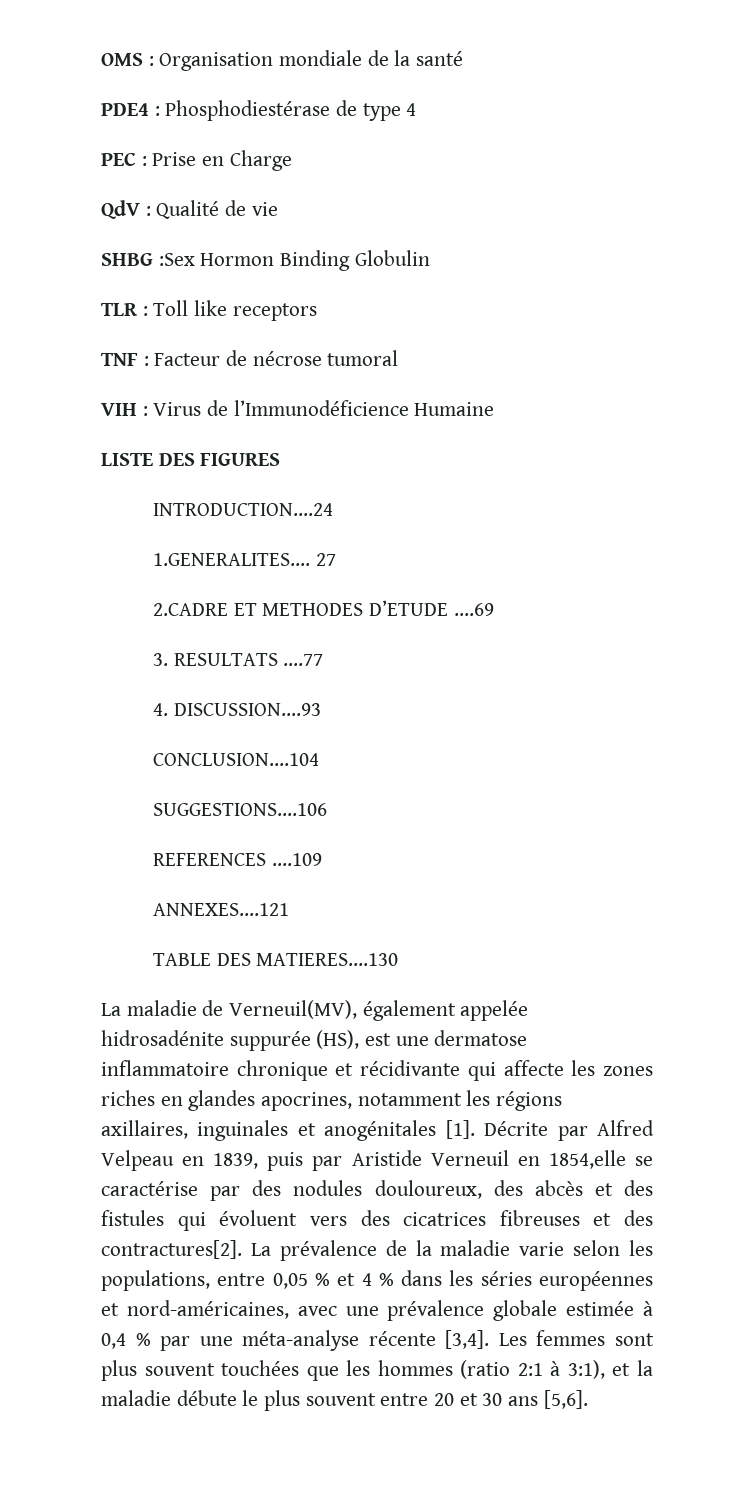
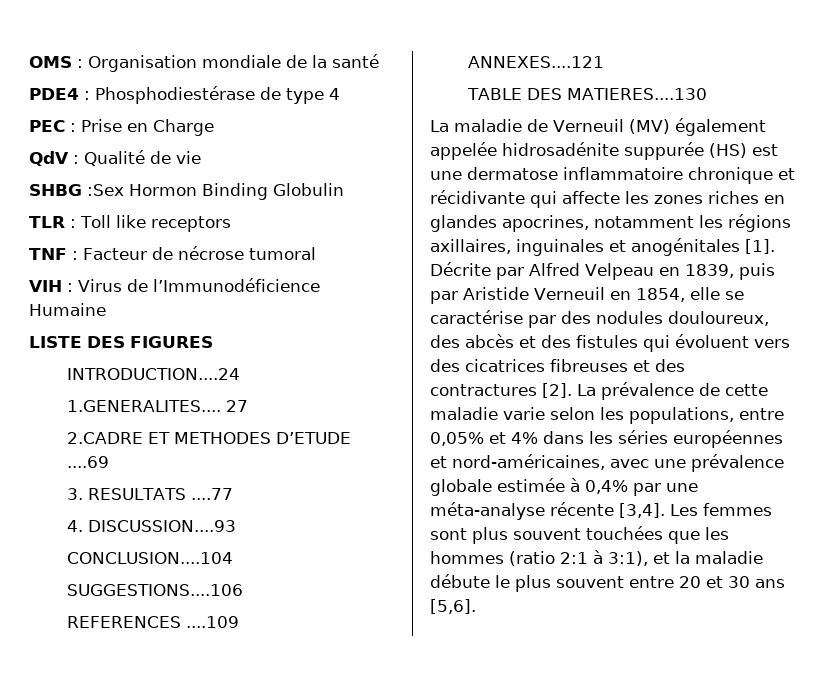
- La maladie de Verneuil(MV), également appelée hidrosadénite suppurée (HS), est une dermatose inflammatoire chronique et récidivante qui affecte les zones riches en glandes apocrines, notamment les régions axillaires, inguinales et anogénitales [1].
+ La maladie de Verneuil (MV) également appelée hidrosadénite suppurée (HS) est une dermatose inflammatoire chronique et récidivante qui affecte les zones riches en glandes apocrines, notamment les régions axillaires, inguinales et anogénitales [1].
- Décrite par Alfred Velpeau en 1839, puis par Aristide Verneuil en 1854,elle se caractérise par des nodules douloureux, des abcès et des fistules qui évoluent vers des cicatrices fibreuses et des contractures[2].
+ Décrite par Alfred Velpeau en 1839, puis par Aristide Verneuil en 1854, elle se caractérise par des nodules douloureux, des abcès et des fistules qui évoluent vers des cicatrices fibreuses et des contractures [2].
- La prévalence de la maladie varie selon les populations, entre 0,05 % et 4 % dans les séries européennes et nord-américaines, avec une prévalence globale estimée à 0,4 % par une méta-analyse récente [3,4].
+ La prévalence de cette maladie varie selon les populations, entre 0,05% et 4% dans les séries européennes et nord-américaines, avec une prévalence globale estimée à 0,4% par une méta-analyse récente [3,4].

